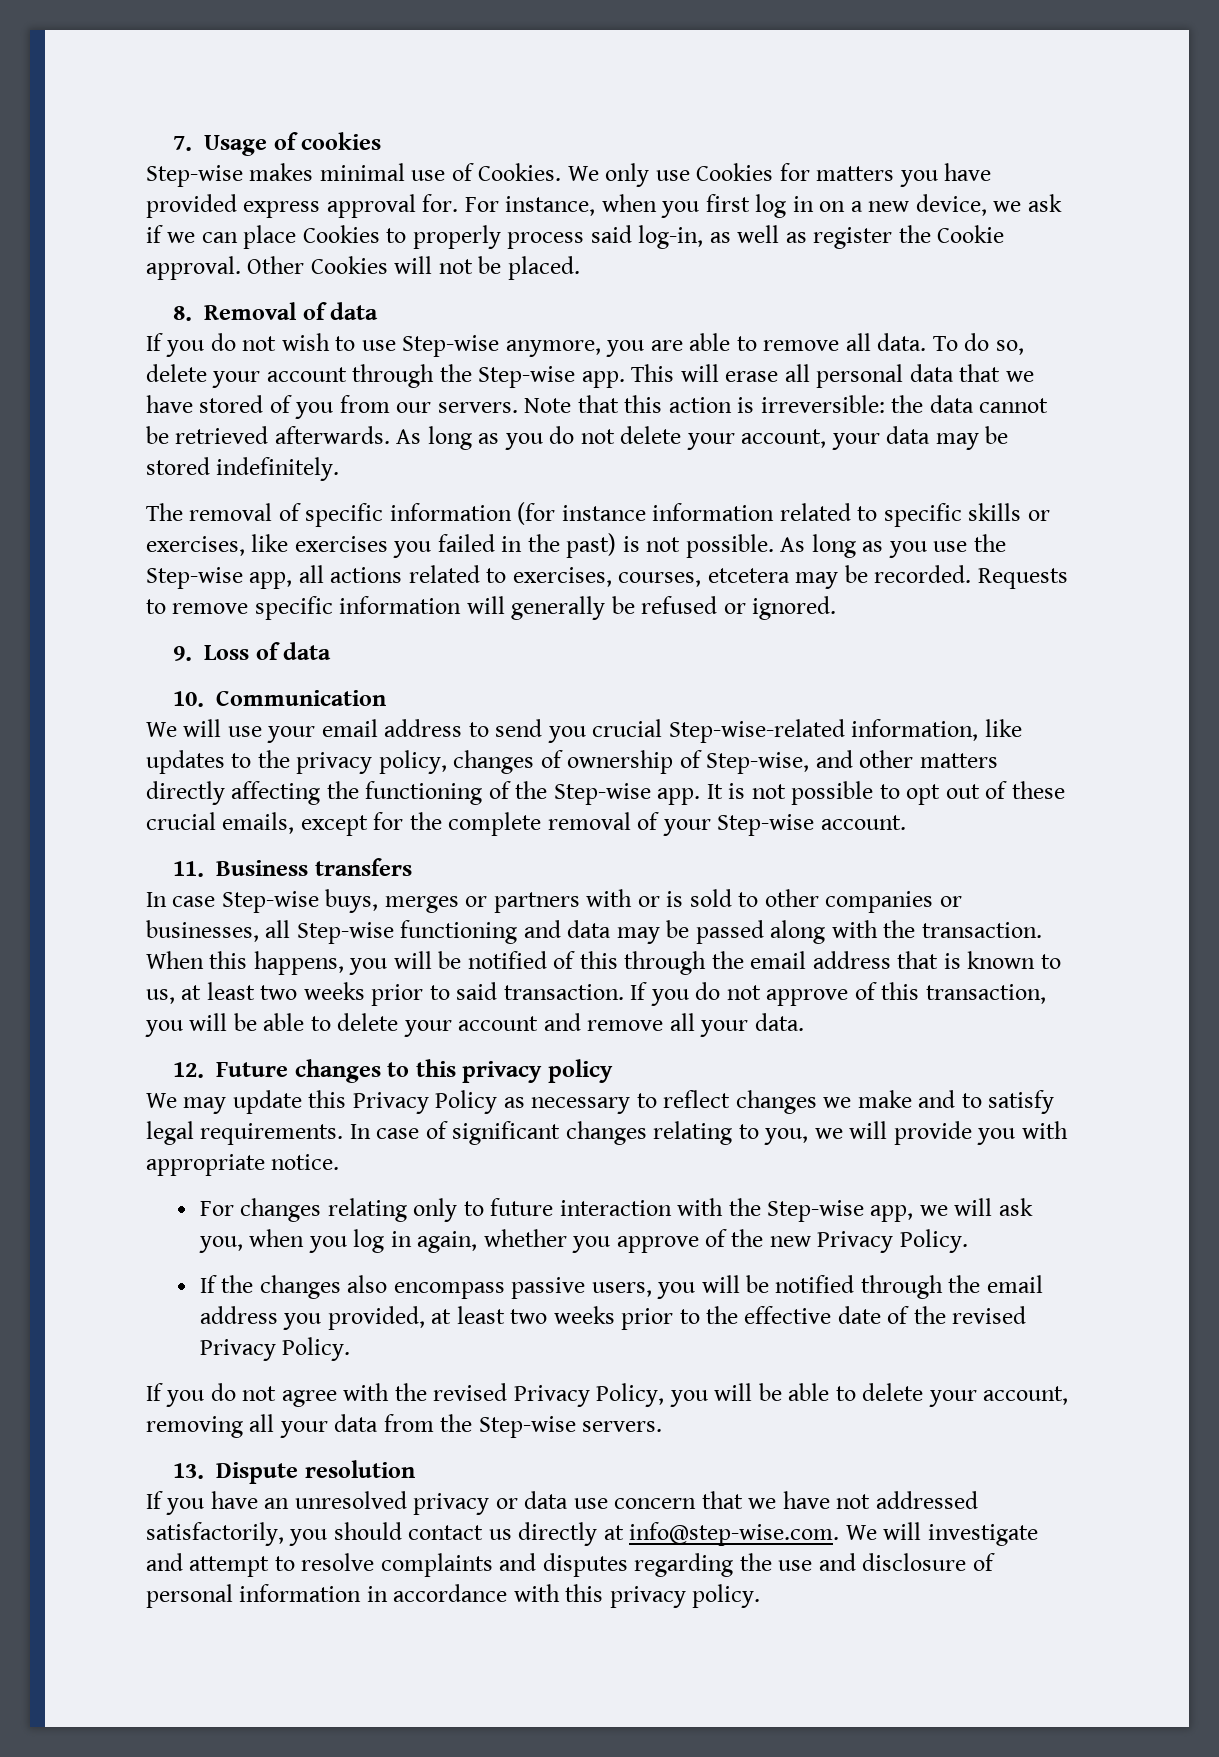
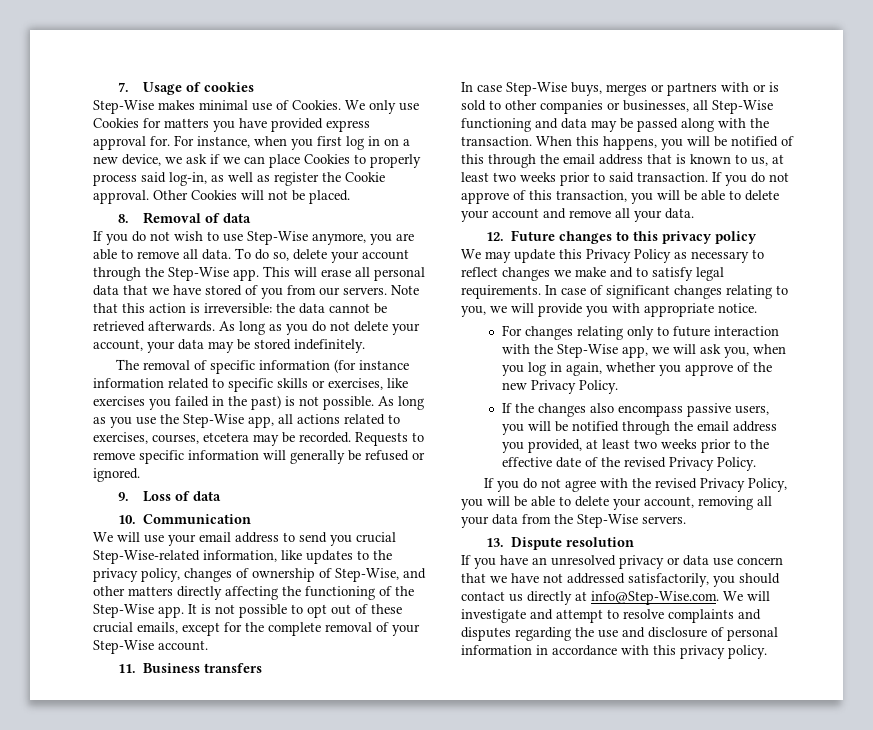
- Step-wise makes minimal use of Cookies.
+ Step-Wise makes minimal use of Cookies.
- If you do not wish to use Step-wise anymore, you are able to remove all data.
+ If you do not wish to use Step-Wise anymore, you are able to remove all data.
- To do so, delete your account through the Step-wise app.
+ To do so, delete your account through the Step-Wise app.
- As long as you use the Step-wise app, all actions related to exercises, courses, etcetera may be recorded.
+ As long as you use the Step-Wise app, all actions related to exercises, courses, etcetera may be recorded.
- We will use your email address to send you crucial Step-wise-related information, like updates to the privacy policy, changes of ownership of Step-wise, and other matters directly affecting the functioning of the Step-wise app.
+ We will use your email address to send you crucial Step-Wise-related information, like updates to the privacy policy, changes of ownership of Step-Wise, and other matters directly affecting the functioning of the Step-Wise app.
- It is not possible to opt out of these crucial emails, except for the complete removal of your Step-wise account.
+ It is not possible to opt out of these crucial emails, except for the complete removal of your Step-Wise account.
- In case Step-wise buys, merges or partners with or is sold to other companies or businesses, all Step-wise functioning and data may be passed along with the transaction.
+ In case Step-Wise buys, merges or partners with or is sold to other companies or businesses, all Step-Wise functioning and data may be passed along with the transaction.
- For changes relating only to future interaction with the Step-wise app, we will ask you, when you log in again, whether you approve of the new Privacy Policy.
+ For changes relating only to future interaction with the Step-Wise app, we will ask you, when you log in again, whether you approve of the new Privacy Policy.
- If you do not agree with the revised Privacy Policy, you will be able to delete your account, removing all your data from the Step-wise servers.
+ If you do not agree with the revised Privacy Policy, you will be able to delete your account, removing all your data from the Step-Wise servers.
- If you have an unresolved privacy or data use concern that we have not addressed satisfactorily, you should contact us directly at info@step-wise.com. We will investigate and attempt to resolve complaints and disputes regarding the use and disclosure of personal information in accordance with this privacy policy.
+ If you have an unresolved privacy or data use concern that we have not addressed satisfactorily, you should contact us directly at info@Step-Wise.com. We will investigate and attempt to resolve complaints and disputes regarding the use and disclosure of personal information in accordance with this privacy policy.

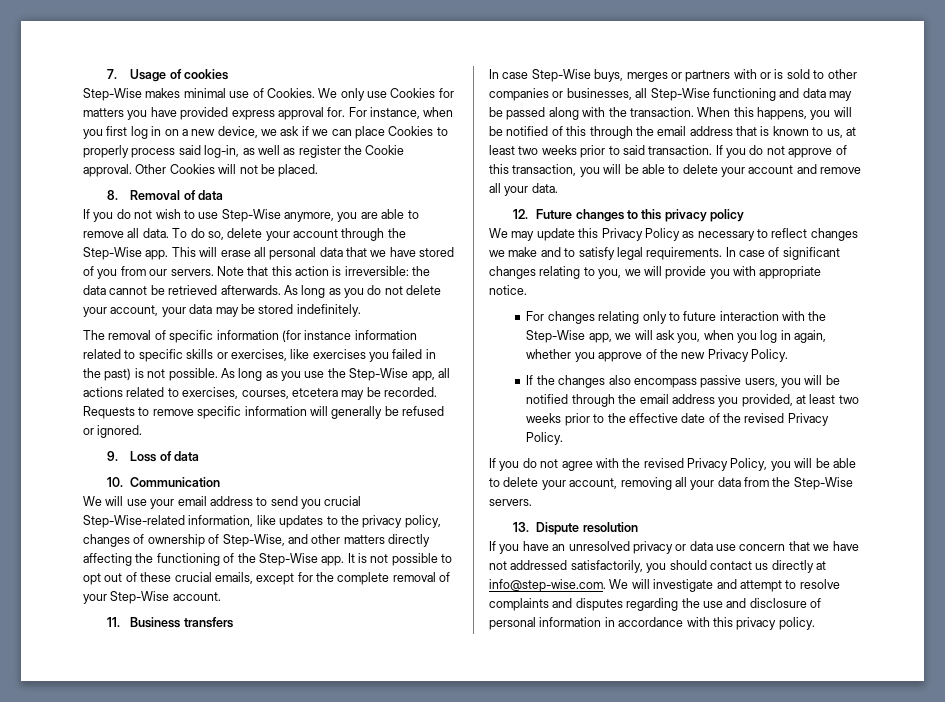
- If you have an unresolved privacy or data use concern that we have not addressed satisfactorily, you should contact us directly at info@Step-Wise.com. We will investigate and attempt to resolve complaints and disputes regarding the use and disclosure of personal information in accordance with this privacy policy.
+ If you have an unresolved privacy or data use concern that we have not addressed satisfactorily, you should contact us directly at info@step-wise.com. We will investigate and attempt to resolve complaints and disputes regarding the use and disclosure of personal information in accordance with this privacy policy.

